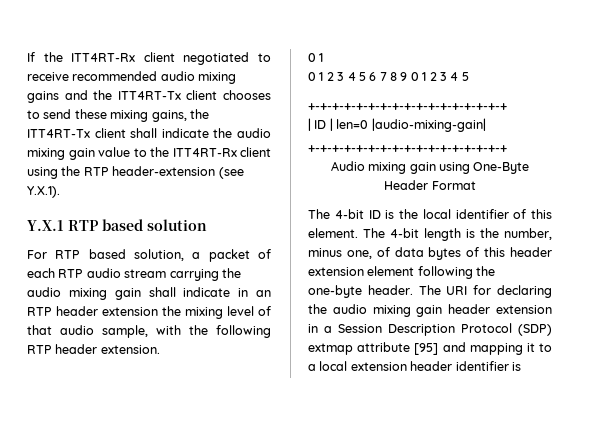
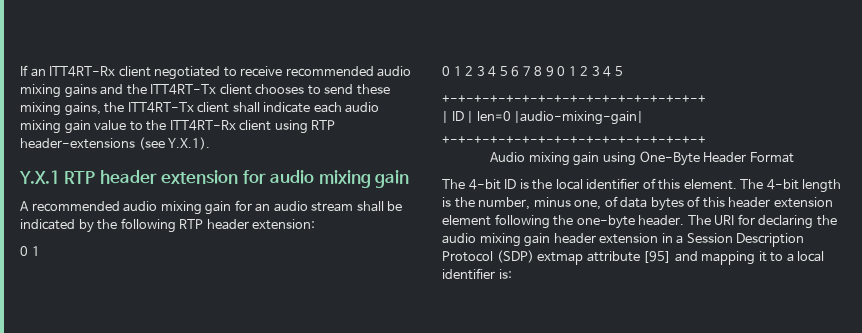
- If the ITT4RT-Rx client negotiated to receive recommended audio mixing gains and the ITT4RT-Tx client chooses to send these mixing gains, the ITT4RT-Tx client shall indicate the audio mixing gain value to the ITT4RT-Rx client using the RTP header-extension (see Y.X.1).
+ If an ITT4RT-Rx client negotiated to receive recommended audio mixing gains and the ITT4RT-Tx client chooses to send these mixing gains, the ITT4RT-Tx client shall indicate each audio mixing gain value to the ITT4RT-Rx client using RTP header-extensions (see Y.X.1).
- Y.X.1 RTP based solution
- For RTP based solution, a packet of each RTP audio stream carrying the audio mixing gain shall indicate in an RTP header extension the mixing level of that audio sample, with the following RTP header extension.
+ Y.X.1 RTP header extension for audio mixing gain
+ A recommended audio mixing gain for an audio stream shall be indicated by the following RTP header extension:
- The URI for declaring the audio mixing gain header extension in a Session Description Protocol (SDP) extmap attribute [95] and mapping it to a local extension header identifier is
+ The URI for declaring the audio mixing gain header extension in a Session Description Protocol (SDP) extmap attribute [95] and mapping it to a local identifier is:

